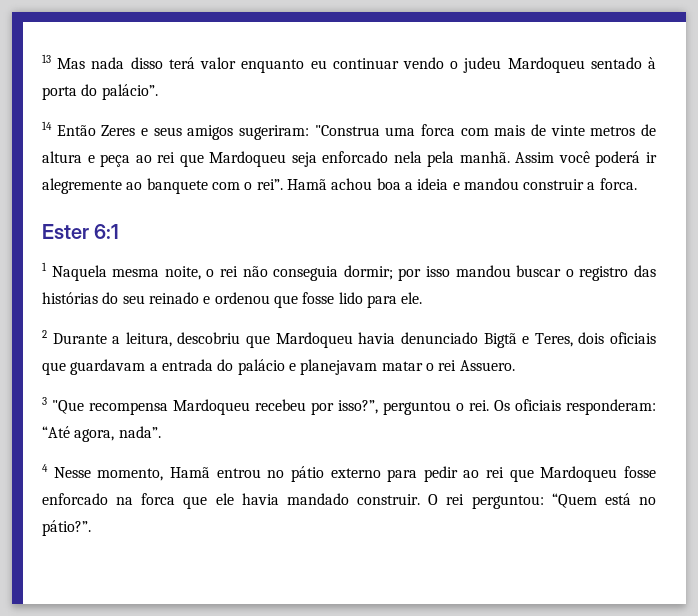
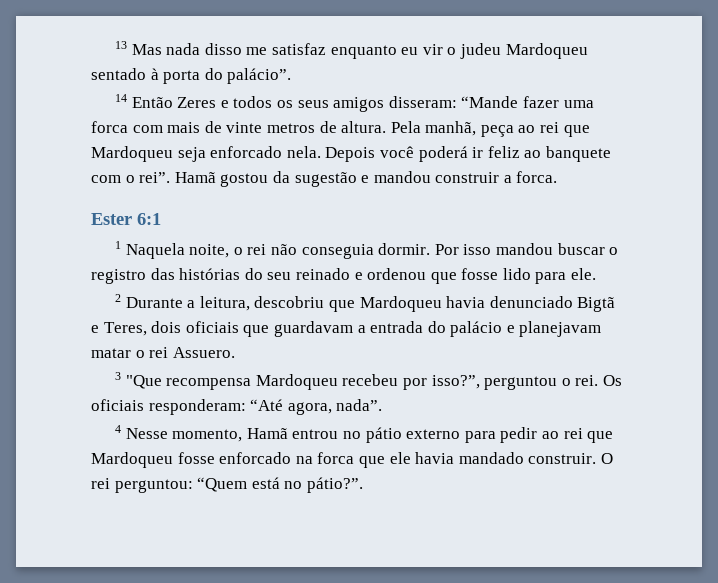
- 13 Mas nada disso terá valor enquanto eu continuar vendo o judeu Mardoqueu sentado à porta do palácio”.
+ 13 Mas nada disso me satisfaz enquanto eu vir o judeu Mardoqueu sentado à porta do palácio”.
- 14 Então Zeres e seus amigos sugeriram: "Construa uma forca com mais de vinte metros de altura e peça ao rei que Mardoqueu seja enforcado nela pela manhã. Assim você poderá ir alegremente ao banquete com o rei”.
+ 14 Então Zeres e todos os seus amigos disseram: “Mande fazer uma forca com mais de vinte metros de altura. Pela manhã, peça ao rei que Mardoqueu seja enforcado nela. Depois você poderá ir feliz ao banquete com o rei”.
- Hamã achou boa a ideia e mandou construir a forca.
+ Hamã gostou da sugestão e mandou construir a forca.
- 1 Naquela mesma noite, o rei não conseguia dormir; por isso mandou buscar o registro das histórias do seu reinado e ordenou que fosse lido para ele.
+ 1 Naquela noite, o rei não conseguia dormir. Por isso mandou buscar o registro das histórias do seu reinado e ordenou que fosse lido para ele.

